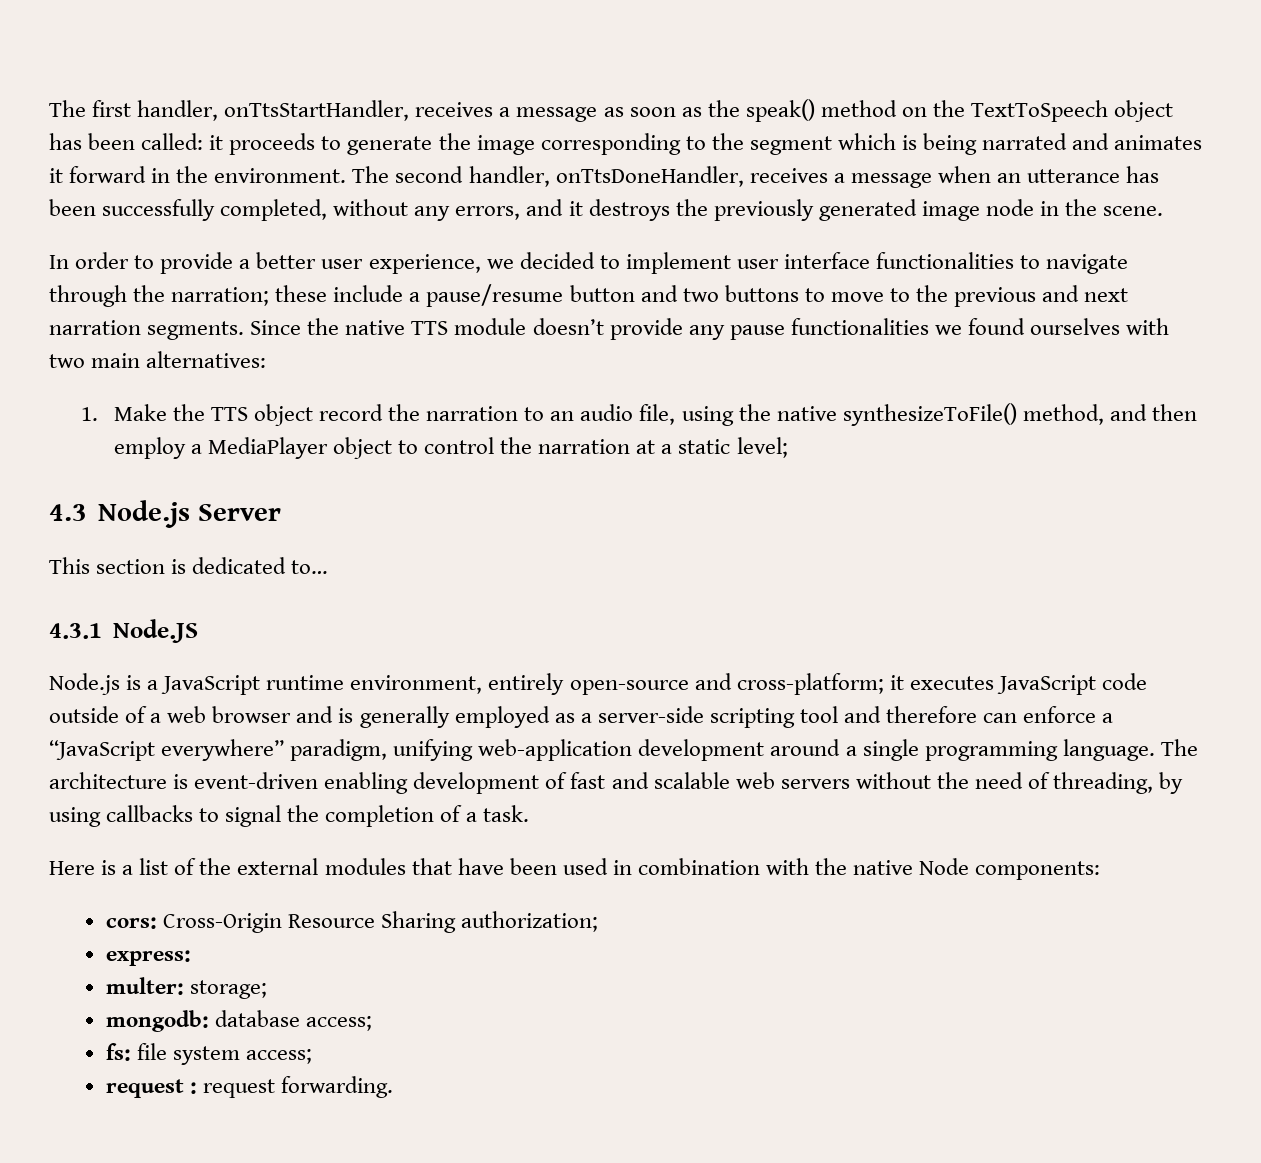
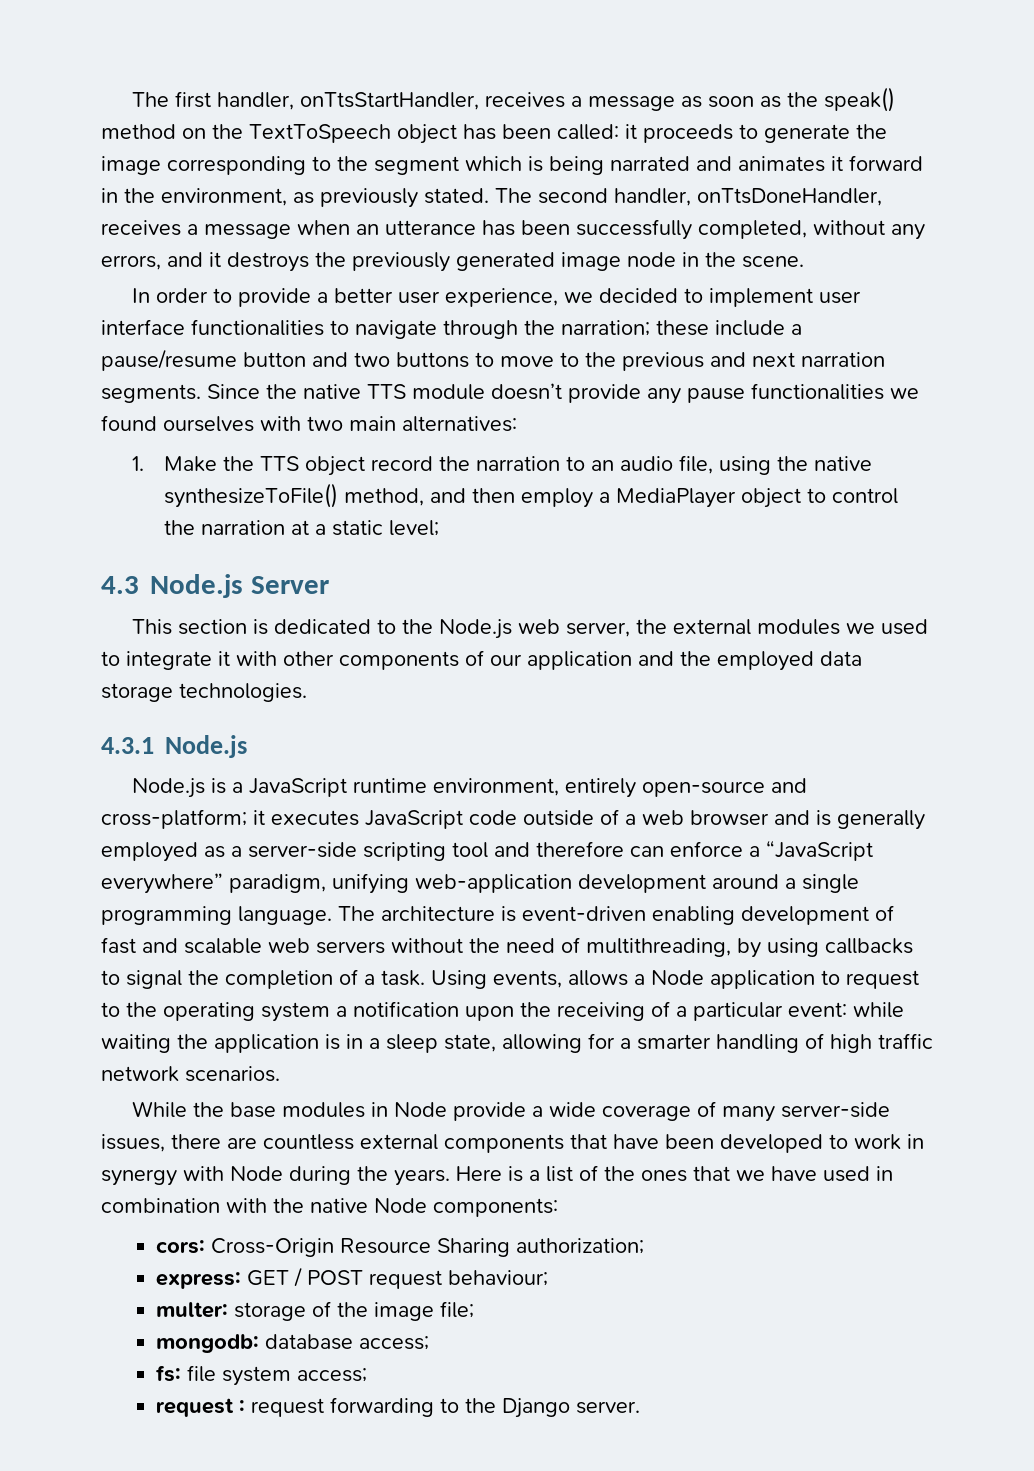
- The first handler, onTtsStartHandler, receives a message as soon as the speak() method on the TextToSpeech object has been called: it proceeds to generate the image corresponding to the segment which is being narrated and animates it forward in the environment.
+ The first handler, onTtsStartHandler, receives a message as soon as the speak() method on the TextToSpeech object has been called: it proceeds to generate the image corresponding to the segment which is being narrated and animates it forward in the environment, as previously stated.
- This section is dedicated to…
+ This section is dedicated to the Node.js web server, the external modules we used to integrate it with other components of our application and the employed data storage technologies.
- 4.3.1 Node.JS
+ 4.3.1 Node.js
- The architecture is event-driven enabling development of fast and scalable web servers without the need of threading, by using callbacks to signal the completion of a task.
- Here is a list of the external modules that have been used in combination with the native Node components:
+ The architecture is event-driven enabling development of fast and scalable web servers without the need of multithreading, by using callbacks to signal the completion of a task. Using events, allows a Node application to request to the operating system a notification upon the receiving of a particular event: while waiting the application is in a sleep state, allowing for a smarter handling of high traffic network scenarios.
+ While the base modules in Node provide a wide coverage of many server-side issues, there are countless external components that have been developed to work in synergy with Node during the years. Here is a list of the ones that we have used in combination with the native Node components:
- express:
- multer: storage;
+ express: GET / POST request behaviour;
+ multer: storage of the image file;
- request : request forwarding.
+ request : request forwarding to the Django server.

